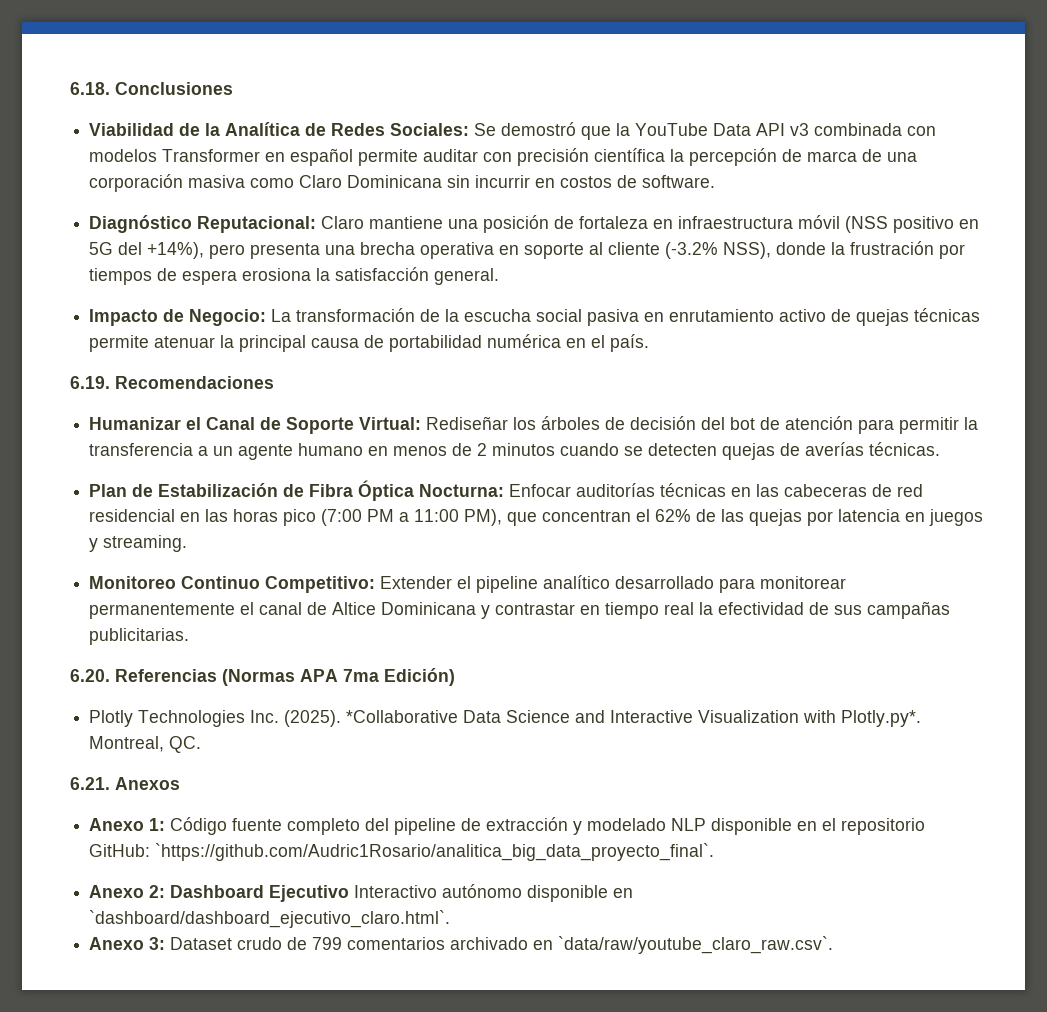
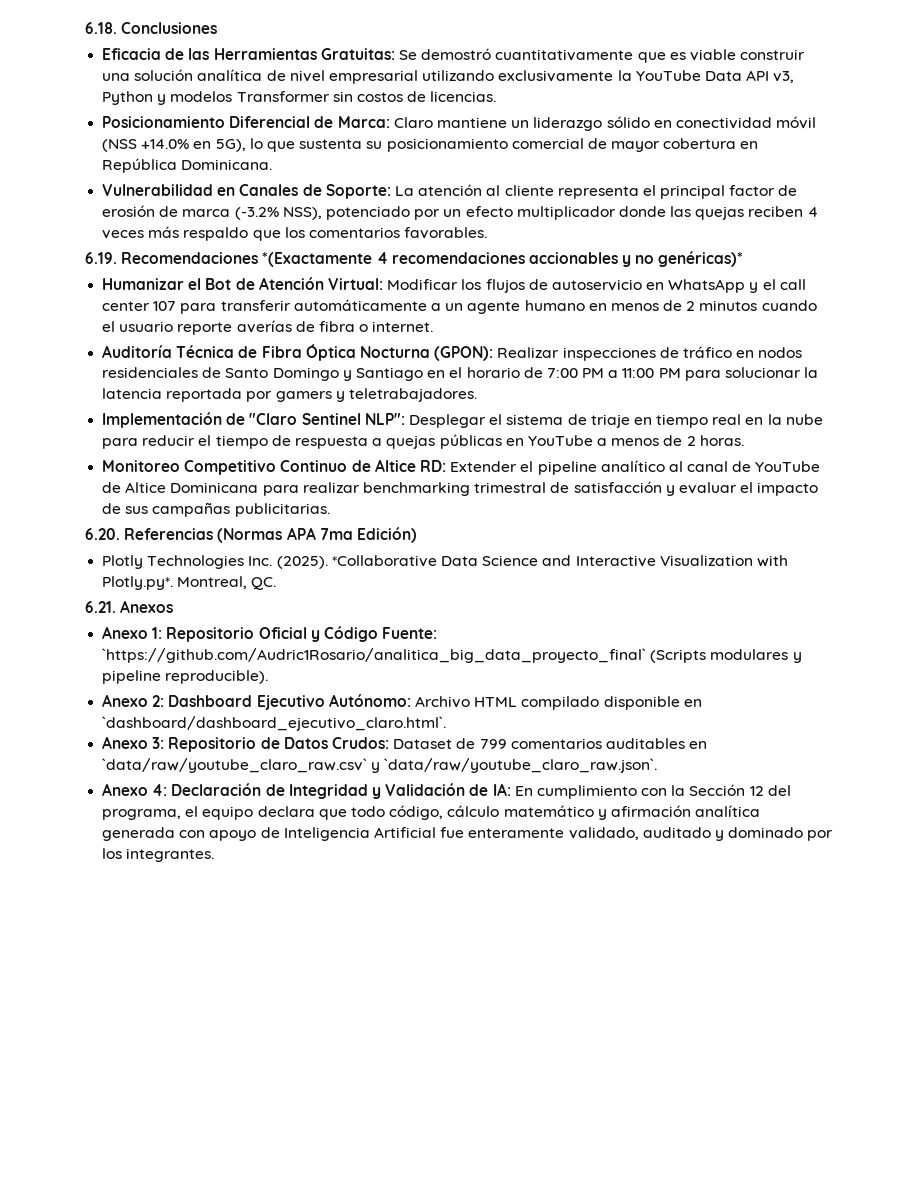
- Viabilidad de la Analítica de Redes Sociales: Se demostró que la YouTube Data API v3 combinada con modelos Transformer en español permite auditar con precisión científica la percepción de marca de una corporación masiva como Claro Dominicana sin incurrir en costos de software.
- Diagnóstico Reputacional: Claro mantiene una posición de fortaleza en infraestructura móvil (NSS positivo en 5G del +14%), pero presenta una brecha operativa en soporte al cliente (-3.2% NSS), donde la frustración por tiempos de espera erosiona la satisfacción general.
- Impacto de Negocio: La transformación de la escucha social pasiva en enrutamiento activo de quejas técnicas permite atenuar la principal causa de portabilidad numérica en el país.
- 6.19. Recomendaciones
- Humanizar el Canal de Soporte Virtual: Rediseñar los árboles de decisión del bot de atención para permitir la transferencia a un agente humano en menos de 2 minutos cuando se detecten quejas de averías técnicas.
- Plan de Estabilización de Fibra Óptica Nocturna: Enfocar auditorías técnicas en las cabeceras de red residencial en las horas pico (7:00 PM a 11:00 PM), que concentran el 62% de las quejas por latencia en juegos y streaming.
- Monitoreo Continuo Competitivo: Extender el pipeline analítico desarrollado para monitorear permanentemente el canal de Altice Dominicana y contrastar en tiempo real la efectividad de sus campañas publicitarias.
+ Eficacia de las Herramientas Gratuitas: Se demostró cuantitativamente que es viable construir una solución analítica de nivel empresarial utilizando exclusivamente la YouTube Data API v3, Python y modelos Transformer sin costos de licencias.
+ Posicionamiento Diferencial de Marca: Claro mantiene un liderazgo sólido en conectividad móvil (NSS +14.0% en 5G), lo que sustenta su posicionamiento comercial de mayor cobertura en República Dominicana.
+ Vulnerabilidad en Canales de Soporte: La atención al cliente representa el principal factor de erosión de marca (-3.2% NSS), potenciado por un efecto multiplicador donde las quejas reciben 4 veces más respaldo que los comentarios favorables.
+ 6.19. Recomendaciones *(Exactamente 4 recomendaciones accionables y no genéricas)*
+ Humanizar el Bot de Atención Virtual: Modificar los flujos de autoservicio en WhatsApp y el call center 107 para transferir automáticamente a un agente humano en menos de 2 minutos cuando el usuario reporte averías de fibra o internet.
+ Auditoría Técnica de Fibra Óptica Nocturna (GPON): Realizar inspecciones de tráfico en nodos residenciales de Santo Domingo y Santiago en el horario de 7:00 PM a 11:00 PM para solucionar la latencia reportada por gamers y teletrabajadores.
+ Implementación de "Claro Sentinel NLP": Desplegar el sistema de triaje en tiempo real en la nube para reducir el tiempo de respuesta a quejas públicas en YouTube a menos de 2 horas.
+ Monitoreo Competitivo Continuo de Altice RD: Extender el pipeline analítico al canal de YouTube de Altice Dominicana para realizar benchmarking trimestral de satisfacción y evaluar el impacto de sus campañas publicitarias.
- Anexo 1: Código fuente completo del pipeline de extracción y modelado NLP disponible en el repositorio GitHub: `https://github.com/Audric1Rosario/analitica_big_data_proyecto_final`.
+ Anexo 1: Repositorio Oficial y Código Fuente: `https://github.com/Audric1Rosario/analitica_big_data_proyecto_final` (Scripts modulares y pipeline reproducible).
- Anexo 2: Dashboard Ejecutivo Interactivo autónomo disponible en `dashboard/dashboard_ejecutivo_claro.html`.
+ Anexo 2: Dashboard Ejecutivo Autónomo: Archivo HTML compilado disponible en `dashboard/dashboard_ejecutivo_claro.html`.
- Anexo 3: Dataset crudo de 799 comentarios archivado en `data/raw/youtube_claro_raw.csv`.
+ Anexo 3: Repositorio de Datos Crudos: Dataset de 799 comentarios auditables en `data/raw/youtube_claro_raw.csv` y `data/raw/youtube_claro_raw.json`.
+ Anexo 4: Declaración de Integridad y Validación de IA: En cumplimiento con la Sección 12 del programa, el equipo declara que todo código, cálculo matemático y afirmación analítica generada con apoyo de Inteligencia Artificial fue enteramente validado, auditado y dominado por los integrantes.

